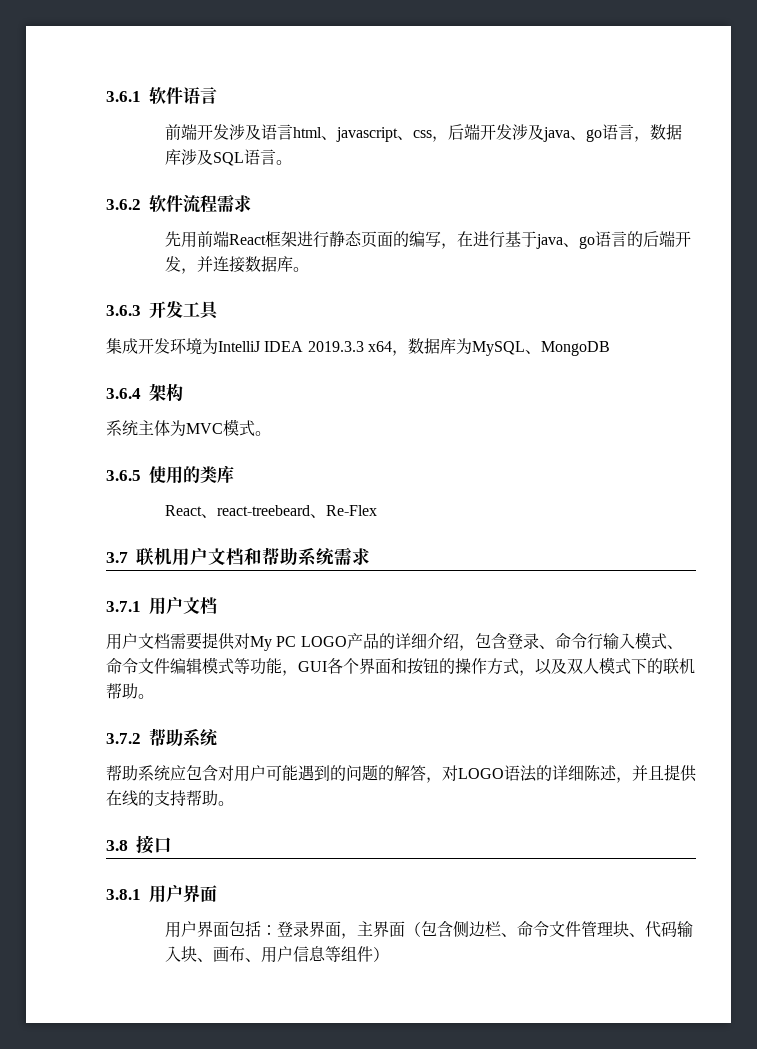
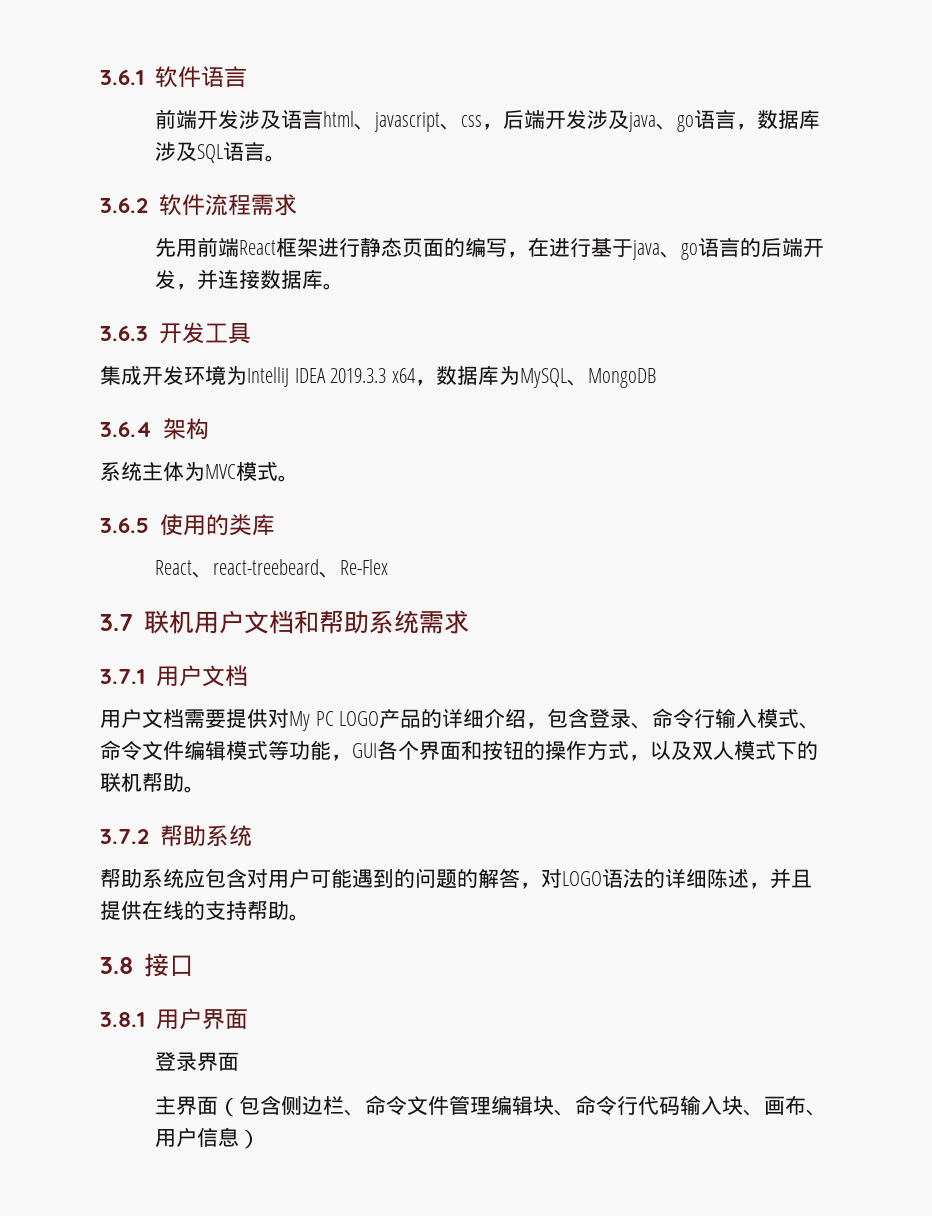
- 用户界面包括：登录界面，主界面（包含侧边栏、命令文件管理块、代码输入块、画布、用户信息等组件）
+ 登录界面
+ 主界面（包含侧边栏、命令文件管理编辑块、命令行代码输入块、画布、用户信息）

